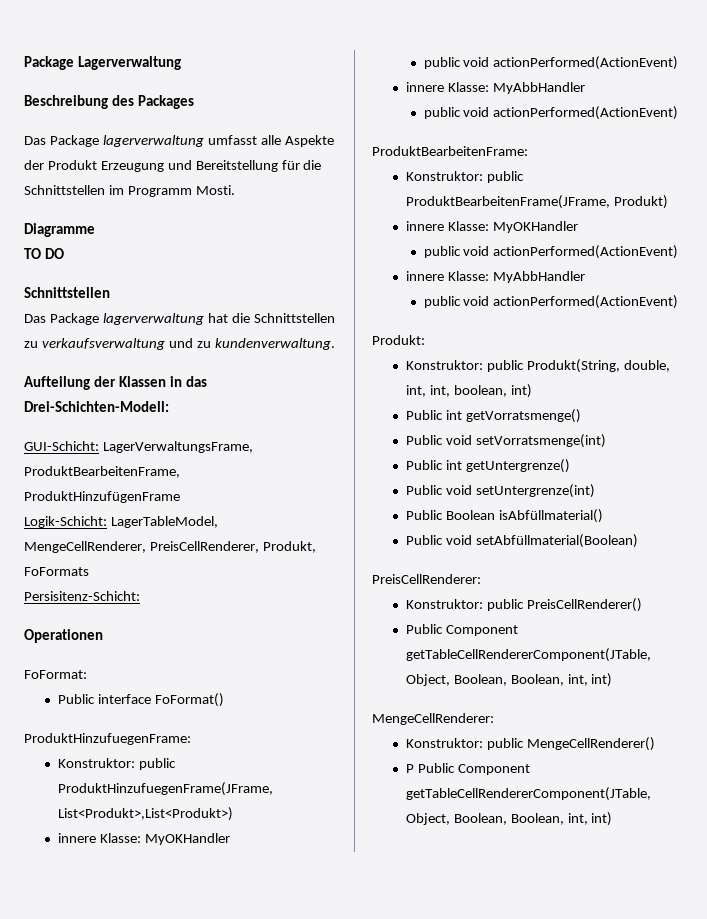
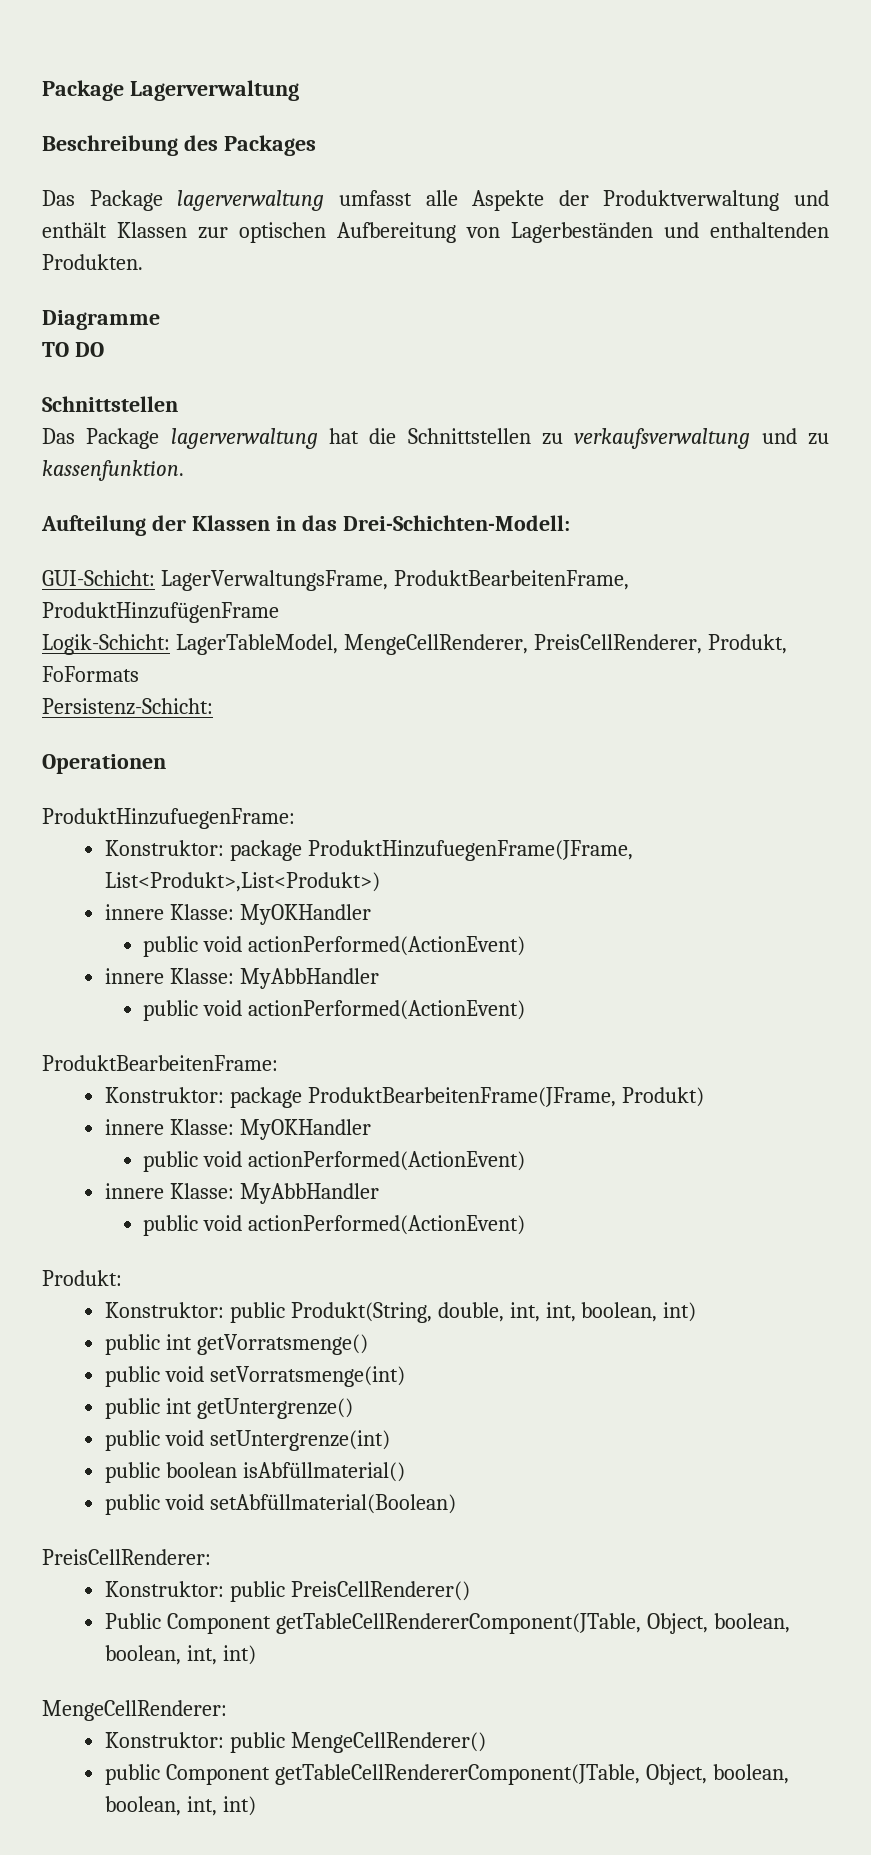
- Das Package lagerverwaltung umfasst alle Aspekte der Produkt Erzeugung und Bereitstellung für die Schnittstellen im Programm Mosti.
+ Das Package lagerverwaltung umfasst alle Aspekte der Produktverwaltung und enthält Klassen zur optischen Aufbereitung von Lagerbeständen und enthaltenden Produkten.
- Das Package lagerverwaltung hat die Schnittstellen zu verkaufsverwaltung und zu kundenverwaltung.
+ Das Package lagerverwaltung hat die Schnittstellen zu verkaufsverwaltung und zu kassenfunktion.
- Persisitenz-Schicht:
+ Persistenz-Schicht:
- FoFormat:
- Public interface FoFormat()
- Konstruktor: public ProduktHinzufuegenFrame(JFrame, List<Produkt>,List<Produkt>)
+ Konstruktor: package ProduktHinzufuegenFrame(JFrame, List<Produkt>,List<Produkt>)
- Konstruktor: public ProduktBearbeitenFrame(JFrame, Produkt)
+ Konstruktor: package ProduktBearbeitenFrame(JFrame, Produkt)
- Public int getVorratsmenge()
+ public int getVorratsmenge()
- Public void setVorratsmenge(int)
+ public void setVorratsmenge(int)
- Public int getUntergrenze()
+ public int getUntergrenze()
- Public void setUntergrenze(int)
+ public void setUntergrenze(int)
- Public Boolean isAbfüllmaterial()
+ public boolean isAbfüllmaterial()
- Public void setAbfüllmaterial(Boolean)
+ public void setAbfüllmaterial(Boolean)
  Konstruktor: public PreisCellRenderer()
- Public Component getTableCellRendererComponent(JTable, Object, Boolean, Boolean, int, int)
+ Public Component getTableCellRendererComponent(JTable, Object, boolean, boolean, int, int)
- P Public Component getTableCellRendererComponent(JTable, Object, Boolean, Boolean, int, int)
+ public Component getTableCellRendererComponent(JTable, Object, boolean, boolean, int, int)

